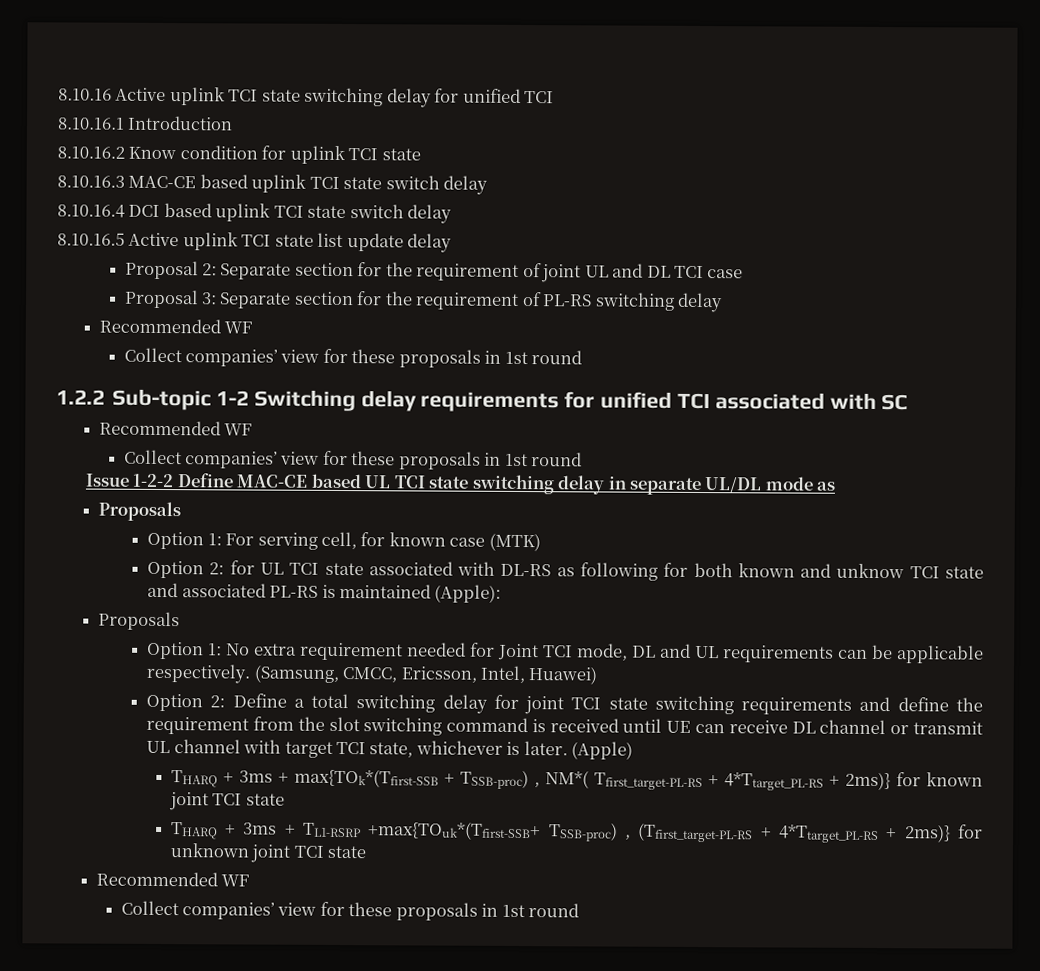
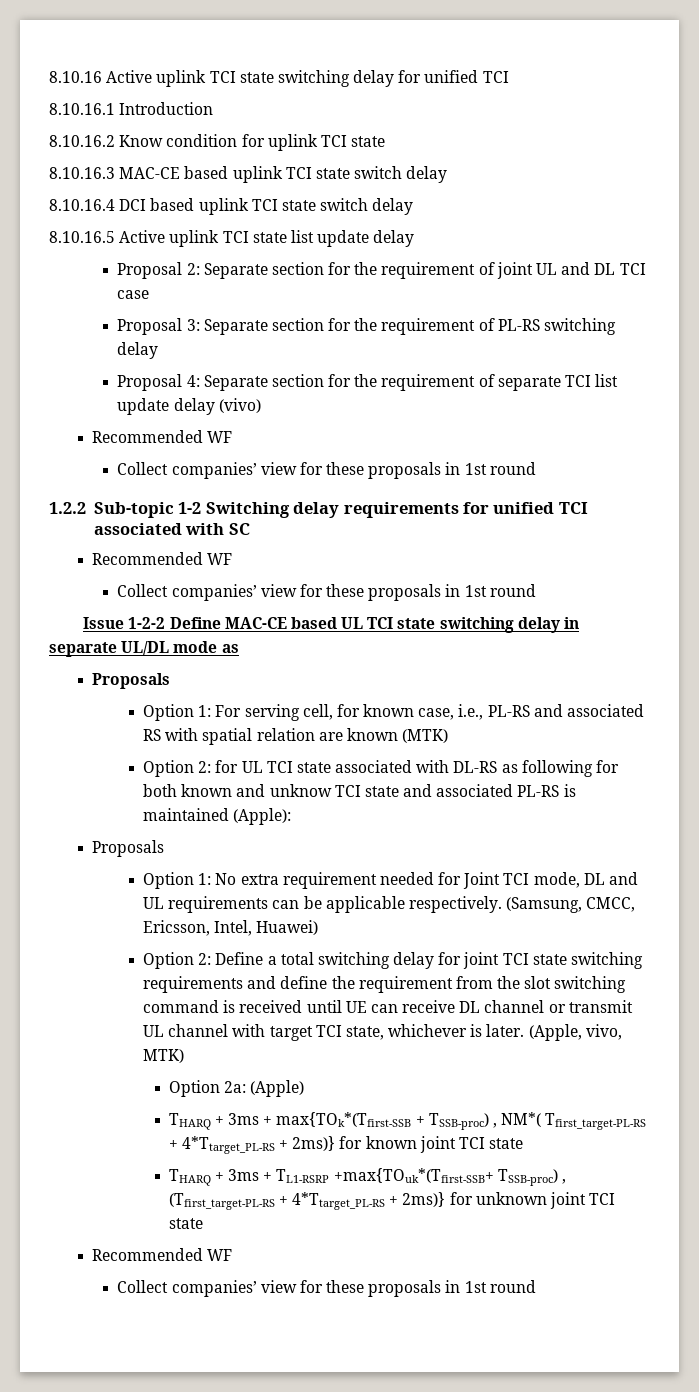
+ Proposal 4: Separate section for the requirement of separate TCI list update delay (vivo)
- Option 1: For serving cell, for known case (MTK)
+ Option 1: For serving cell, for known case, i.e., PL-RS and associated RS with spatial relation are known (MTK)
- (Apple)
+ (Apple, vivo, MTK)
+ Option 2a: (Apple)

